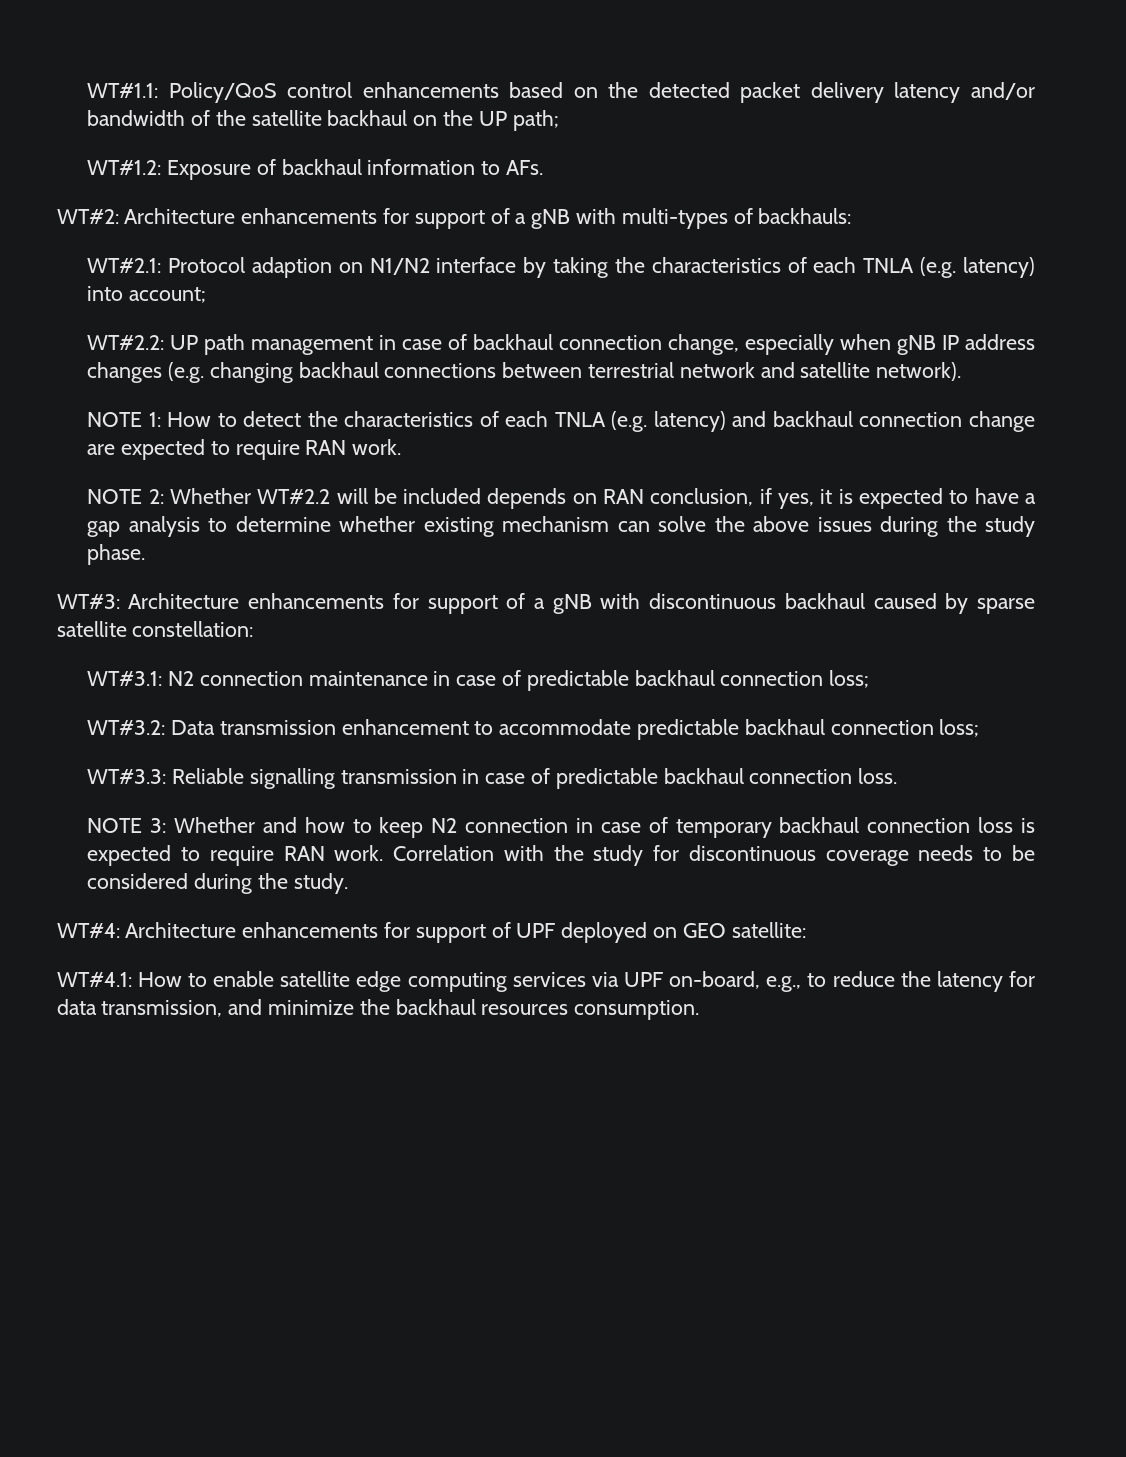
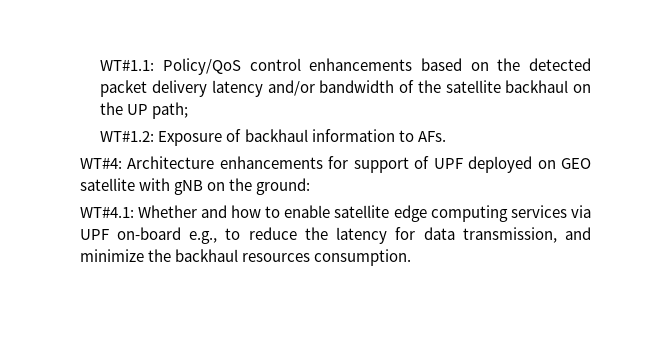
- WT#2: Architecture enhancements for support of a gNB with multi-types of backhauls:
- WT#2.1: Protocol adaption on N1/N2 interface by taking the characteristics of each TNLA (e.g. latency) into account;
- WT#2.2: UP path management in case of backhaul connection change, especially when gNB IP address changes (e.g. changing backhaul connections between terrestrial network and satellite network).
- NOTE 1: How to detect the characteristics of each TNLA (e.g. latency) and backhaul connection change are expected to require RAN work.
- NOTE 2: Whether WT#2.2 will be included depends on RAN conclusion, if yes, it is expected to have a gap analysis to determine whether existing mechanism can solve the above issues during the study phase.
- WT#3: Architecture enhancements for support of a gNB with discontinuous backhaul caused by sparse satellite constellation:
- WT#3.1: N2 connection maintenance in case of predictable backhaul connection loss;
- WT#3.2: Data transmission enhancement to accommodate predictable backhaul connection loss;
- WT#3.3: Reliable signalling transmission in case of predictable backhaul connection loss.
- NOTE 3: Whether and how to keep N2 connection in case of temporary backhaul connection loss is expected to require RAN work. Correlation with the study for discontinuous coverage needs to be considered during the study.
- WT#4: Architecture enhancements for support of UPF deployed on GEO satellite:
- WT#4.1: How to enable satellite edge computing services via UPF on-board, e.g., to reduce the latency for data transmission, and minimize the backhaul resources consumption.
+ WT#4: Architecture enhancements for support of UPF deployed on GEO satellite with gNB on the ground:
+ WT#4.1: Whether and how to enable satellite edge computing services via UPF on-board e.g., to reduce the latency for data transmission, and minimize the backhaul resources consumption.

